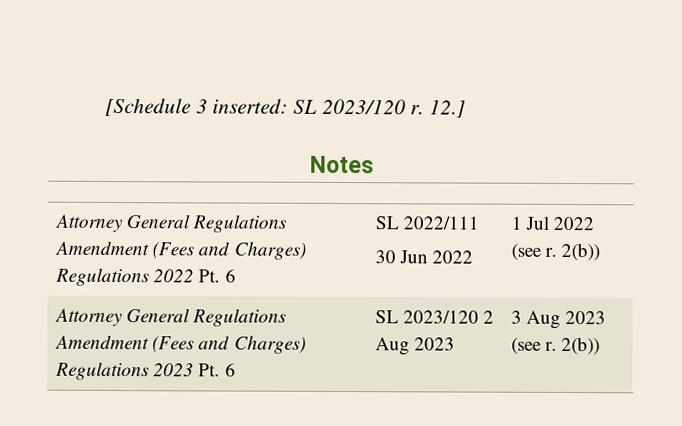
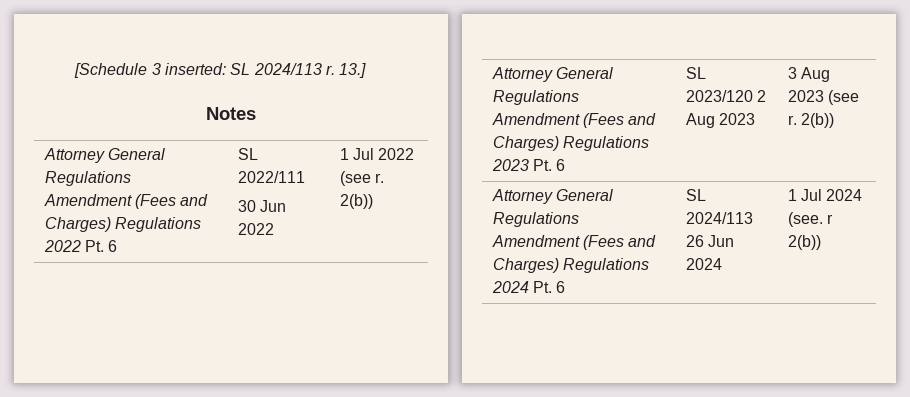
- [Schedule 3 inserted: SL 2023/120 r. 12.]
+ [Schedule 3 inserted: SL 2024/113 r. 13.]
+ Attorney General Regulations Amendment (Fees and Charges) Regulations 2024 Pt. 6 | SL 2024/113 26 Jun 2024 | 1 Jul 2024 (see. r 2(b))

